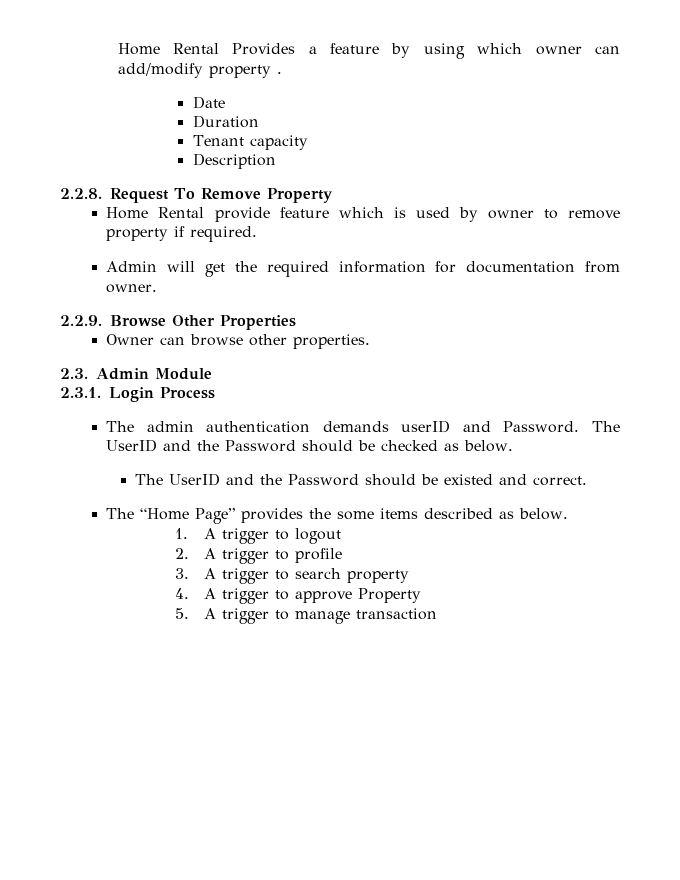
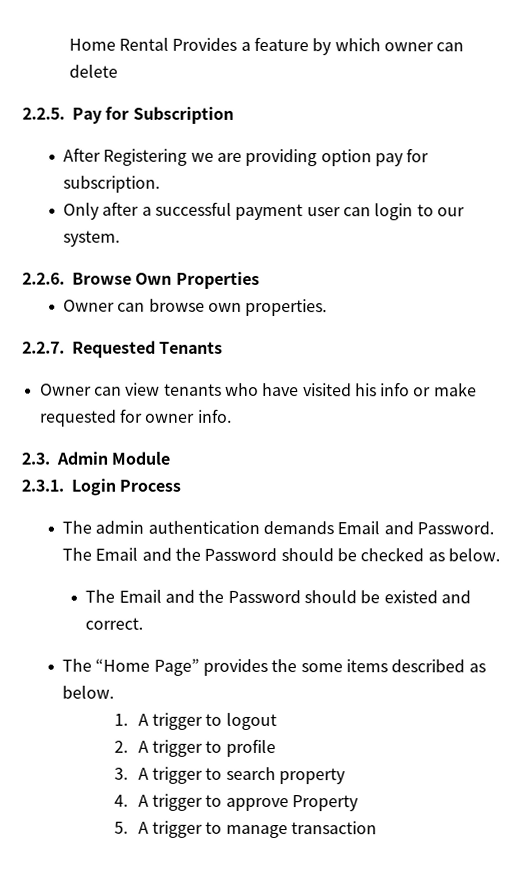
- Home Rental Provides a feature by using which owner can add/modify property .
- Date
- Duration
- Tenant capacity
- Description
- 2.2.8. Request To Remove Property
- Home Rental provide feature which is used by owner to remove property if required.
- Admin will get the required information for documentation from owner.
- 2.2.9. Browse Other Properties
+ Home Rental Provides a feature by which owner can delete
+ 2.2.5. Pay for Subscription
+ After Registering we are providing option pay for subscription.
+ Only after a successful payment user can login to our system.
+ 2.2.6. Browse Own Properties
- Owner can browse other properties.
+ Owner can browse own properties.
+ 2.2.7. Requested Tenants
+ Owner can view tenants who have visited his info or make requested for owner info.
- The admin authentication demands userID and Password.
+ The admin authentication demands Email and Password.
- The UserID and the Password should be checked as below.
+ The Email and the Password should be checked as below.
- The UserID and the Password should be existed and correct.
+ The Email and the Password should be existed and correct.

